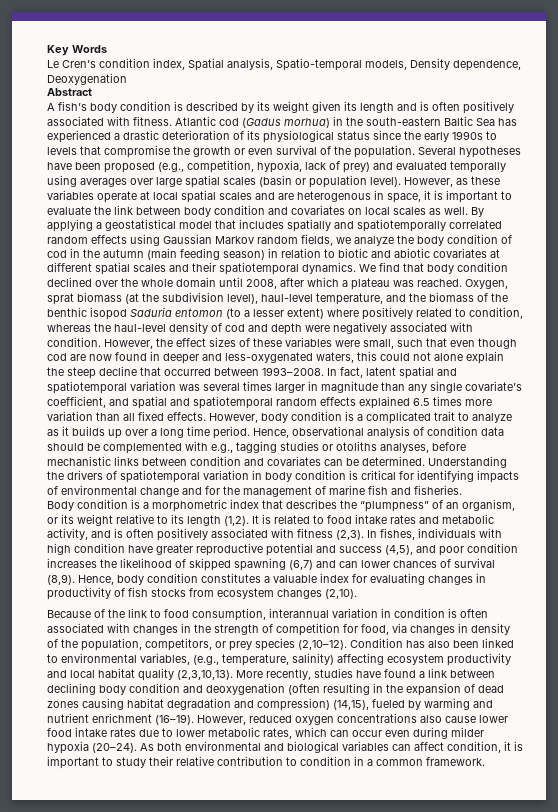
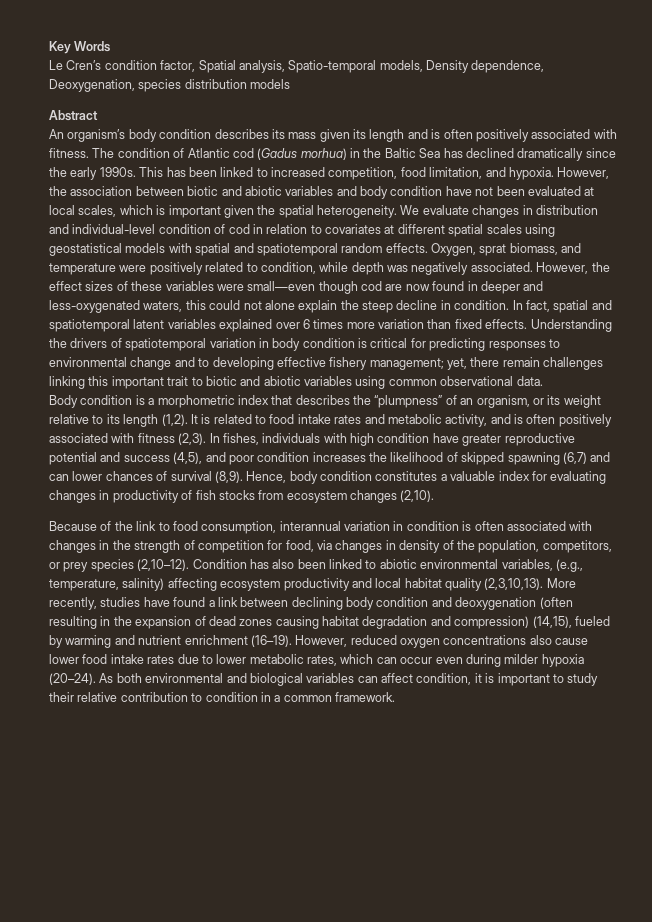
- Le Cren’s condition index, Spatial analysis, Spatio-temporal models, Density dependence, Deoxygenation
+ Le Cren’s condition factor, Spatial analysis, Spatio-temporal models, Density dependence, Deoxygenation, species distribution models
  Abstract
- A fish’s body condition is described by its weight given its length and is often positively associated with fitness.
+ An organism’s body condition describes its mass given its length and is often positively associated with fitness.
- Atlantic cod (Gadus morhua) in the south-eastern Baltic Sea has experienced a drastic deterioration of its physiological status since the early 1990s to levels that compromise the growth or even survival of the population. Several hypotheses have been proposed (e.g., competition, hypoxia, lack of prey) and evaluated temporally using averages over large spatial scales (basin or population level). However, as these variables operate at local spatial scales and are heterogenous in space, it is important to evaluate the link between body condition and covariates on local scales as well. By applying a geostatistical model that includes spatially and spatiotemporally correlated random effects using Gaussian Markov random fields, we analyze the body condition of cod in the autumn (main feeding season) in relation to biotic and abiotic covariates at different spatial scales and their spatiotemporal dynamics. We find that body condition declined over the whole domain until 2008, after which a plateau was reached. Oxygen, sprat biomass (at the subdivision level), haul-level temperature, and the biomass of the benthic isopod Saduria entomon (to a lesser extent) where positively related to condition, whereas the haul-level density of cod and depth were negatively associated with condition.
+ The condition of Atlantic cod (Gadus morhua) in the Baltic Sea has declined dramatically since the early 1990s. This has been linked to increased competition, food limitation, and hypoxia. However, the association between biotic and abiotic variables and body condition have not been evaluated at local scales, which is important given the spatial heterogeneity. We evaluate changes in distribution and individual-level condition of cod in relation to covariates at different spatial scales using geostatistical models with spatial and spatiotemporal random effects. Oxygen, sprat biomass, and temperature were positively related to condition, while depth was negatively associated.
- However, the effect sizes of these variables were small, such that even though cod are now found in deeper and less-oxygenated waters, this could not alone explain the steep decline that occurred between 1993–2008.
+ However, the effect sizes of these variables were small—even though cod are now found in deeper and less-oxygenated waters, this could not alone explain the steep decline in condition.
- In fact, latent spatial and spatiotemporal variation was several times larger in magnitude than any single covariate’s coefficient, and spatial and spatiotemporal random effects explained 6.5 times more variation than all fixed effects.
+ In fact, spatial and spatiotemporal latent variables explained over 6 times more variation than fixed effects.
- However, body condition is a complicated trait to analyze as it builds up over a long time period. Hence, observational analysis of condition data should be complemented with e.g., tagging studies or otoliths analyses, before mechanistic links between condition and covariates can be determined.
- Understanding the drivers of spatiotemporal variation in body condition is critical for identifying impacts of environmental change and for the management of marine fish and fisheries.
+ Understanding the drivers of spatiotemporal variation in body condition is critical for predicting responses to environmental change and to developing effective fishery management; yet, there remain challenges linking this important trait to biotic and abiotic variables using common observational data.
- Condition has also been linked to environmental variables, (e.g., temperature, salinity) affecting ecosystem productivity and local habitat quality (2,3,10,13).
+ Condition has also been linked to abiotic environmental variables, (e.g., temperature, salinity) affecting ecosystem productivity and local habitat quality (2,3,10,13).

